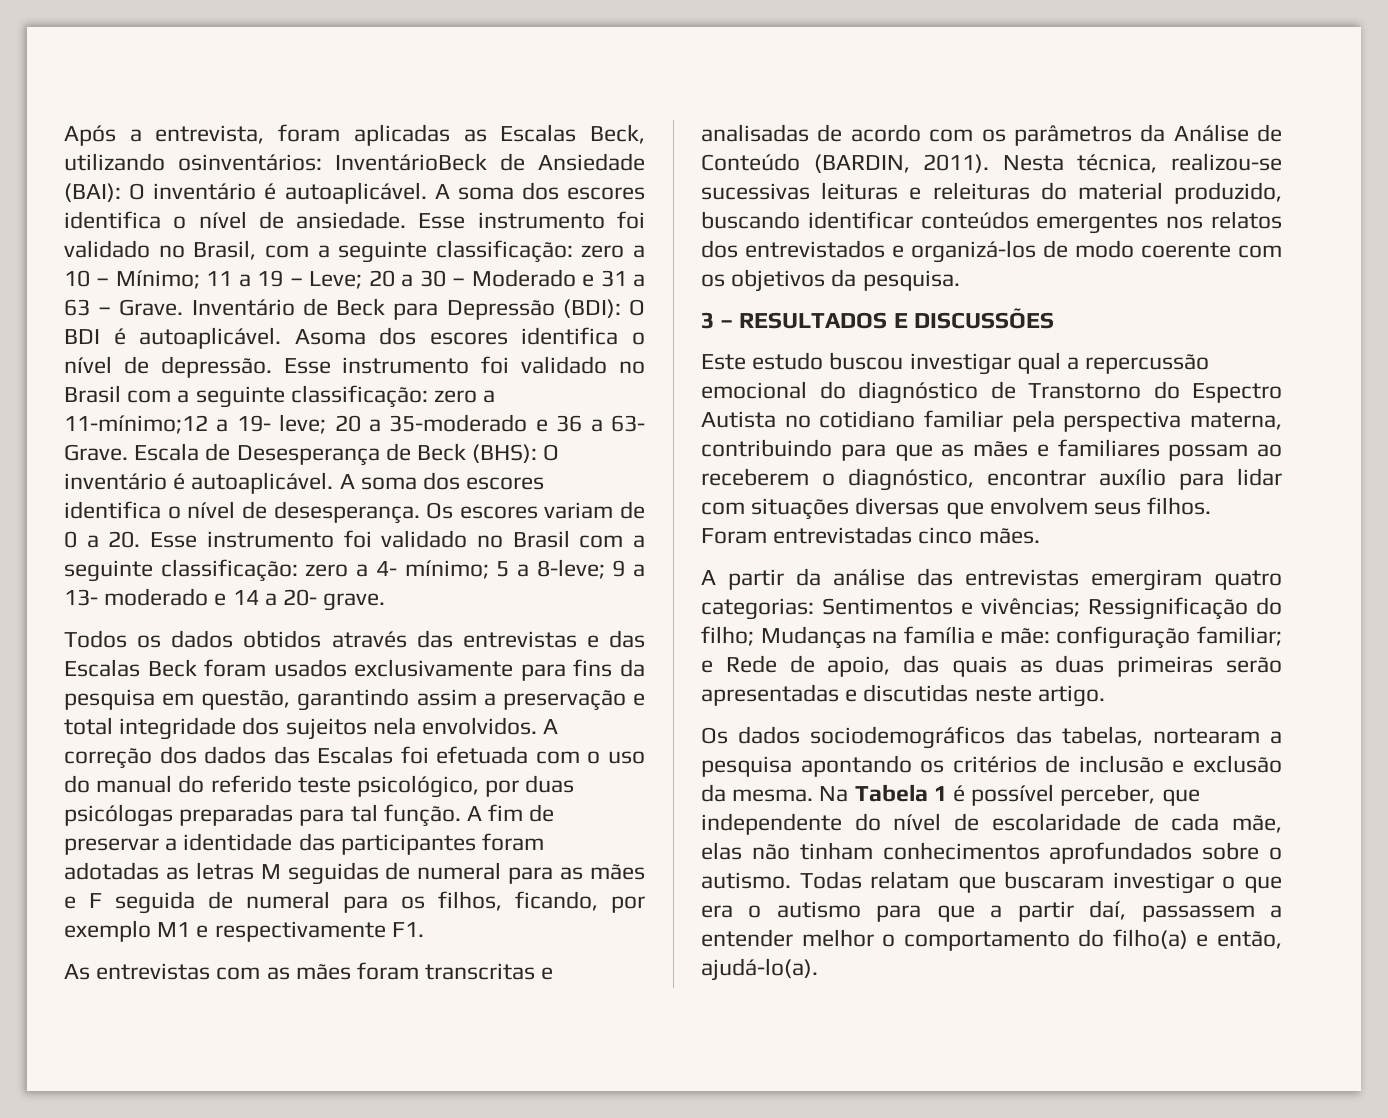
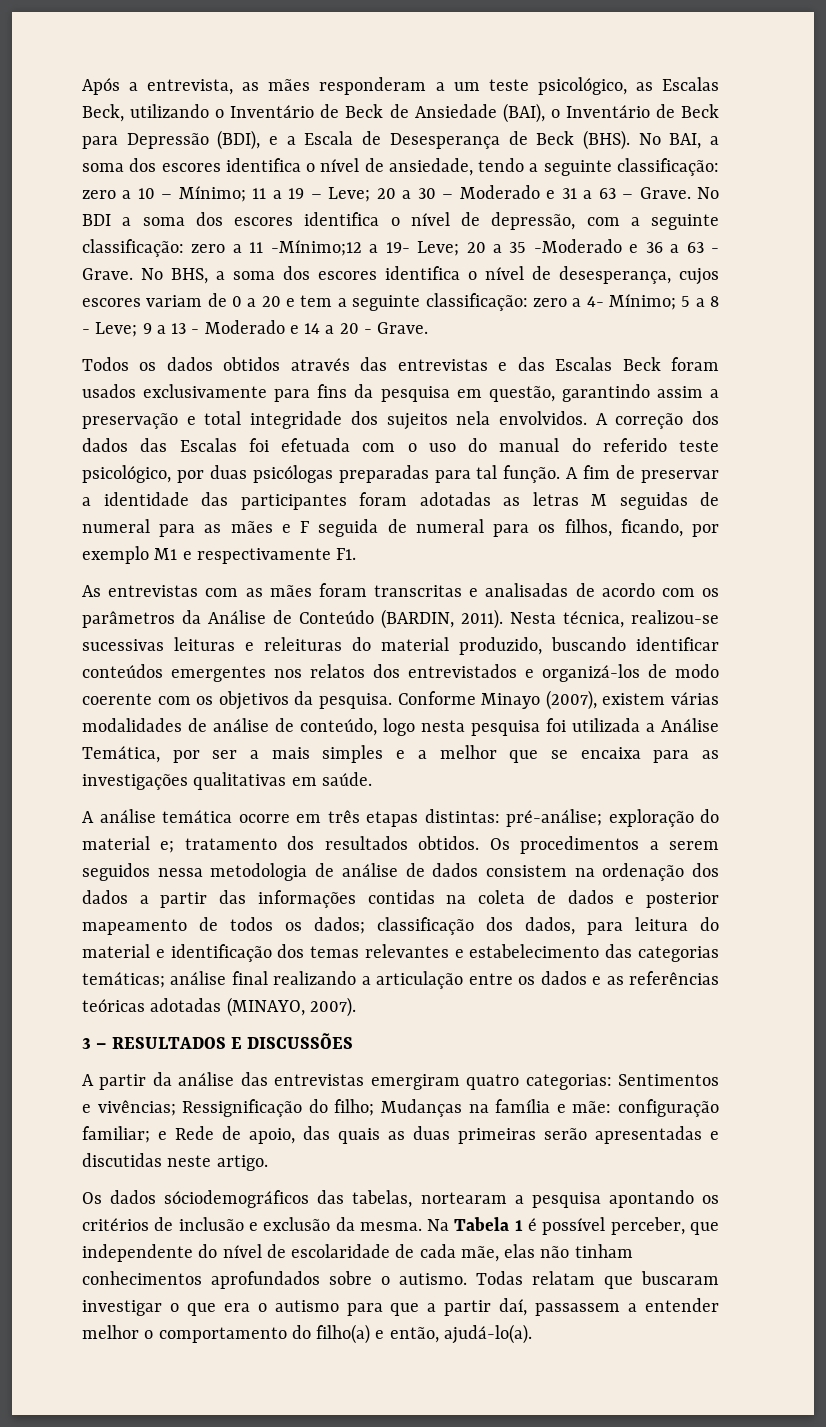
- Após a entrevista, foram aplicadas as Escalas Beck, utilizando osinventários: InventárioBeck de Ansiedade (BAI): O inventário é autoaplicável. A soma dos escores identifica o nível de ansiedade. Esse instrumento foi validado no Brasil, com a seguinte classificação: zero a 10 – Mínimo; 11 a 19 – Leve; 20 a 30 – Moderado e 31 a 63 – Grave.
+ Após a entrevista, as mães responderam a um teste psicológico, as Escalas Beck, utilizando o Inventário de Beck de Ansiedade (BAI), o Inventário de Beck para Depressão (BDI), e a Escala de Desesperança de Beck (BHS). No BAI, a soma dos escores identifica o nível de ansiedade, tendo a seguinte classificação: zero a 10 – Mínimo; 11 a 19 – Leve; 20 a 30 – Moderado e 31 a 63 – Grave.
- Inventário de Beck para Depressão (BDI): O BDI é autoaplicável. Asoma dos escores identifica o nível de depressão. Esse instrumento foi validado no Brasil com a seguinte classificação: zero a 11-mínimo;12 a 19- leve; 20 a 35-moderado e 36 a 63- Grave. Escala de Desesperança de Beck (BHS): O inventário é autoaplicável. A soma dos escores identifica o nível de desesperança. Os escores variam de 0 a 20. Esse instrumento foi validado no Brasil com a seguinte classificação: zero a 4- mínimo; 5 a 8-leve; 9 a 13- moderado e 14 a 20- grave.
+ No BDI a soma dos escores identifica o nível de depressão, com a seguinte classificação: zero a 11 -Mínimo;12 a 19- Leve; 20 a 35 -Moderado e 36 a 63 - Grave. No BHS, a soma dos escores identifica o nível de desesperança, cujos escores variam de 0 a 20 e tem a seguinte classificação: zero a 4- Mínimo; 5 a 8 - Leve; 9 a 13 - Moderado e 14 a 20 - Grave.
+ Conforme Minayo (2007), existem várias modalidades de análise de conteúdo, logo nesta pesquisa foi utilizada a Análise Temática, por ser a mais simples e a melhor que se encaixa para as investigações qualitativas em saúde.
+ A análise temática ocorre em três etapas distintas: pré-análise; exploração do material e; tratamento dos resultados obtidos. Os procedimentos a serem seguidos nessa metodologia de análise de dados consistem na ordenação dos dados a partir das informações contidas na coleta de dados e posterior mapeamento de todos os dados; classificação dos dados, para leitura do material e identificação dos temas relevantes e estabelecimento das categorias temáticas; análise final realizando a articulação entre os dados e as referências teóricas adotadas (MINAYO, 2007).
- Este estudo buscou investigar qual a repercussão emocional do diagnóstico de Transtorno do Espectro Autista no cotidiano familiar pela perspectiva materna, contribuindo para que as mães e familiares possam ao receberem o diagnóstico, encontrar auxílio para lidar com situações diversas que envolvem seus filhos. Foram entrevistadas cinco mães.
- Os dados sociodemográficos das tabelas, nortearam a pesquisa apontando os critérios de inclusão e exclusão da mesma.
+ Os dados sóciodemográficos das tabelas, nortearam a pesquisa apontando os critérios de inclusão e exclusão da mesma.

